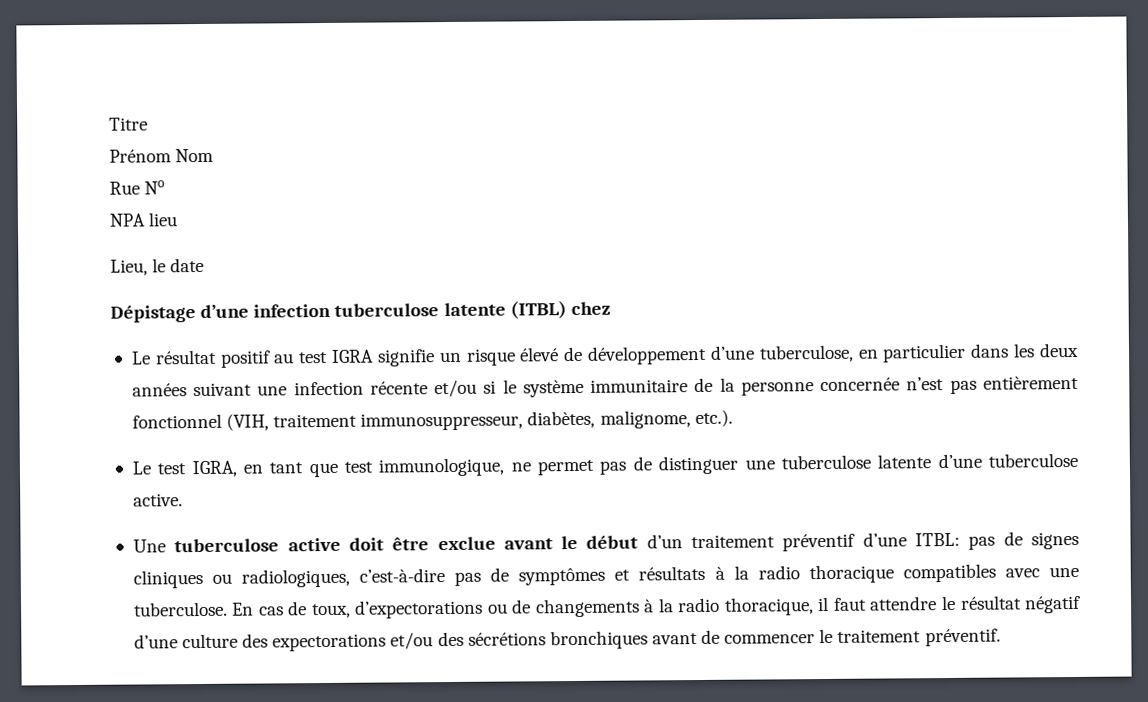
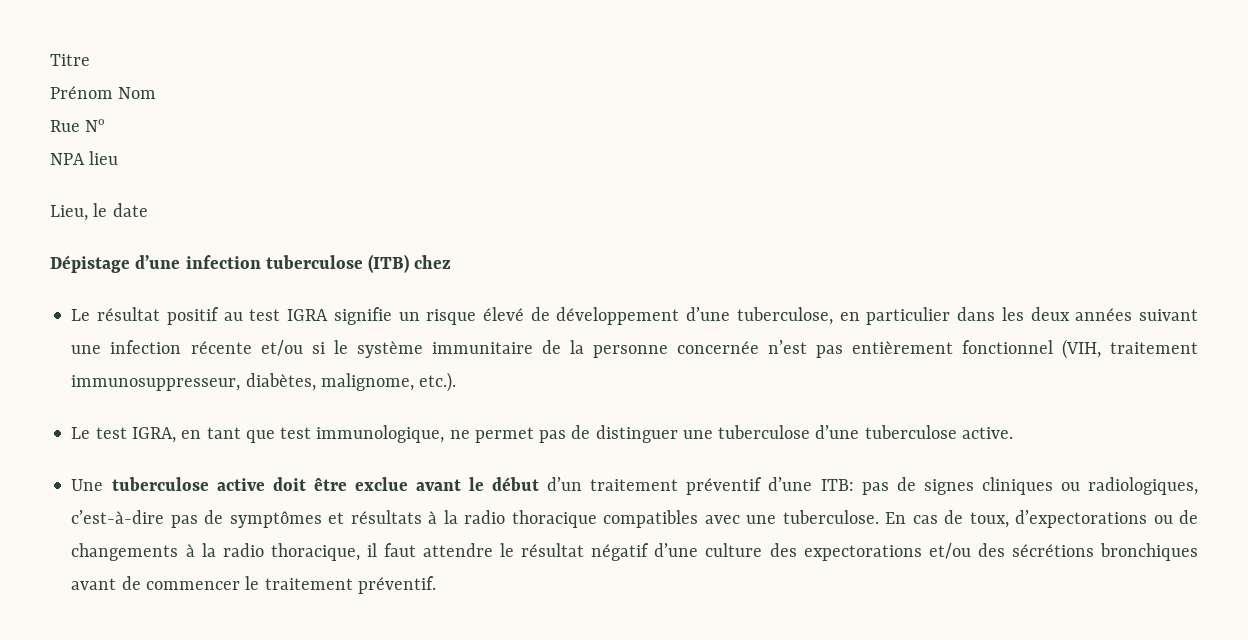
- Dépistage d’une infection tuberculose latente (ITBL) chez
+ Dépistage d’une infection tuberculose (ITB) chez
- Le test IGRA, en tant que test immunologique, ne permet pas de distinguer une tuberculose latente d’une tuberculose active.
+ Le test IGRA, en tant que test immunologique, ne permet pas de distinguer une tuberculose d’une tuberculose active.
- Une tuberculose active doit être exclue avant le début d’un traitement préventif d’une ITBL: pas de signes cliniques ou radiologiques, c’est-à-dire pas de symptômes et résultats à la radio thoracique compatibles avec une tuberculose.
+ Une tuberculose active doit être exclue avant le début d’un traitement préventif d’une ITB: pas de signes cliniques ou radiologiques, c’est-à-dire pas de symptômes et résultats à la radio thoracique compatibles avec une tuberculose.

